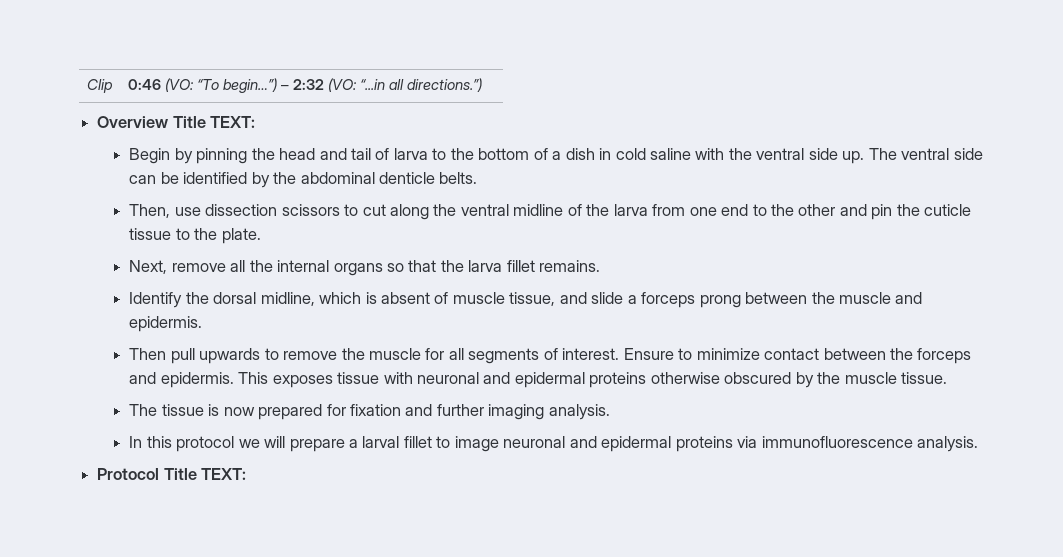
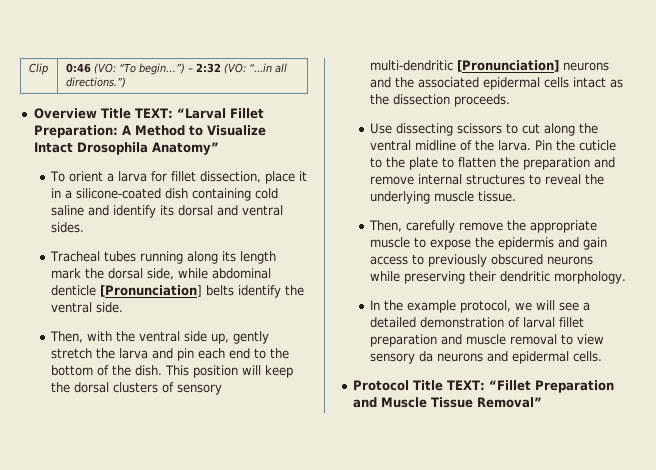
- Overview Title TEXT:
- Begin by pinning the head and tail of larva to the bottom of a dish in cold saline with the ventral side up. The ventral side can be identified by the abdominal denticle belts.
- Then, use dissection scissors to cut along the ventral midline of the larva from one end to the other and pin the cuticle tissue to the plate.
- Next, remove all the internal organs so that the larva fillet remains.
- Identify the dorsal midline, which is absent of muscle tissue, and slide a forceps prong between the muscle and epidermis.
- Then pull upwards to remove the muscle for all segments of interest. Ensure to minimize contact between the forceps and epidermis. This exposes tissue with neuronal and epidermal proteins otherwise obscured by the muscle tissue.
- The tissue is now prepared for fixation and further imaging analysis.
- In this protocol we will prepare a larval fillet to image neuronal and epidermal proteins via immunofluorescence analysis.
- Protocol Title TEXT:
+ Overview Title TEXT: “Larval Fillet Preparation: A Method to Visualize Intact Drosophila Anatomy”
+ To orient a larva for fillet dissection, place it in a silicone-coated dish containing cold saline and identify its dorsal and ventral sides.
+ Tracheal tubes running along its length mark the dorsal side, while abdominal denticle [Pronunciation] belts identify the ventral side.
+ Then, with the ventral side up, gently stretch the larva and pin each end to the bottom of the dish. This position will keep the dorsal clusters of sensory multi-dendritic [Pronunciation] neurons and the associated epidermal cells intact as the dissection proceeds.
+ Use dissecting scissors to cut along the ventral midline of the larva. Pin the cuticle to the plate to flatten the preparation and remove internal structures to reveal the underlying muscle tissue.
+ Then, carefully remove the appropriate muscle to expose the epidermis and gain access to previously obscured neurons while preserving their dendritic morphology.
+ In the example protocol, we will see a detailed demonstration of larval fillet preparation and muscle removal to view sensory da neurons and epidermal cells.
+ Protocol Title TEXT: “Fillet Preparation and Muscle Tissue Removal”

